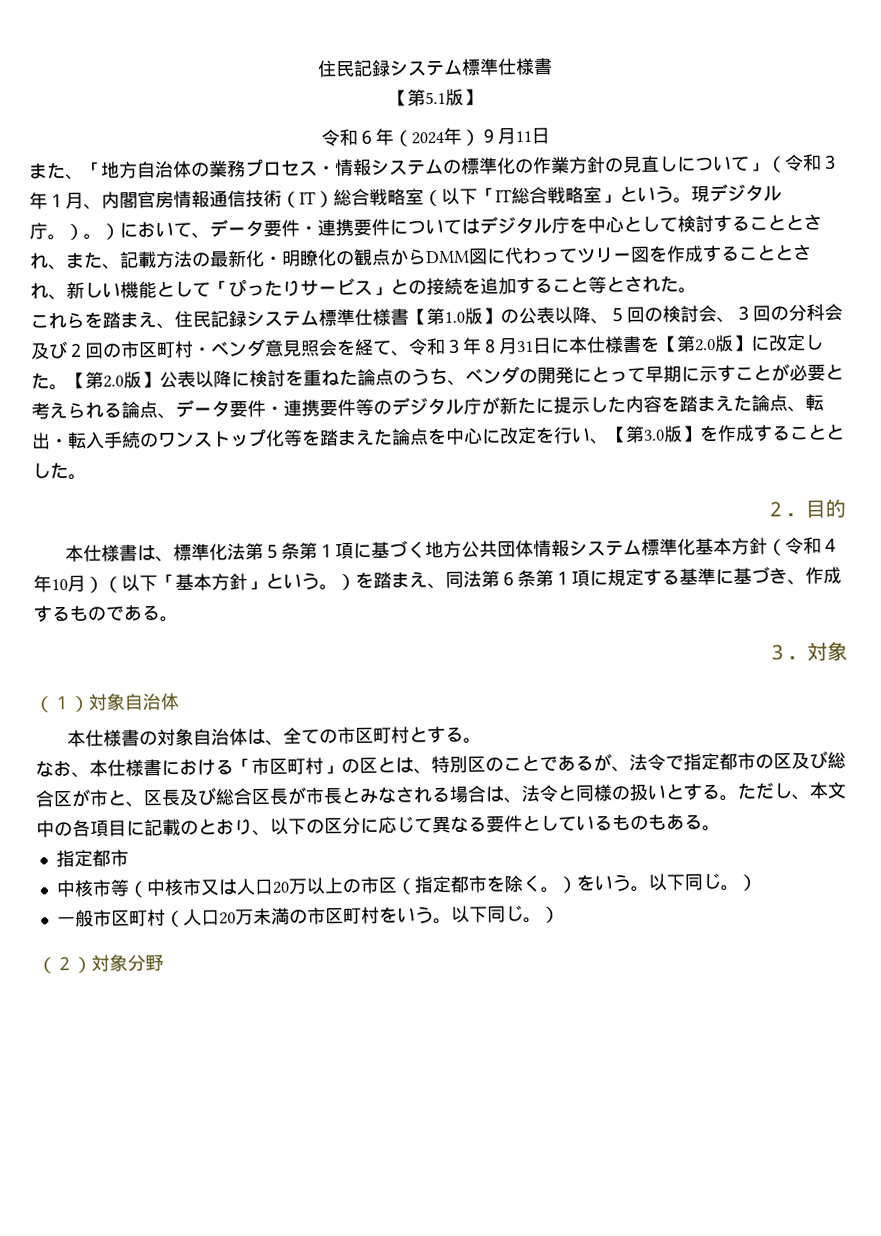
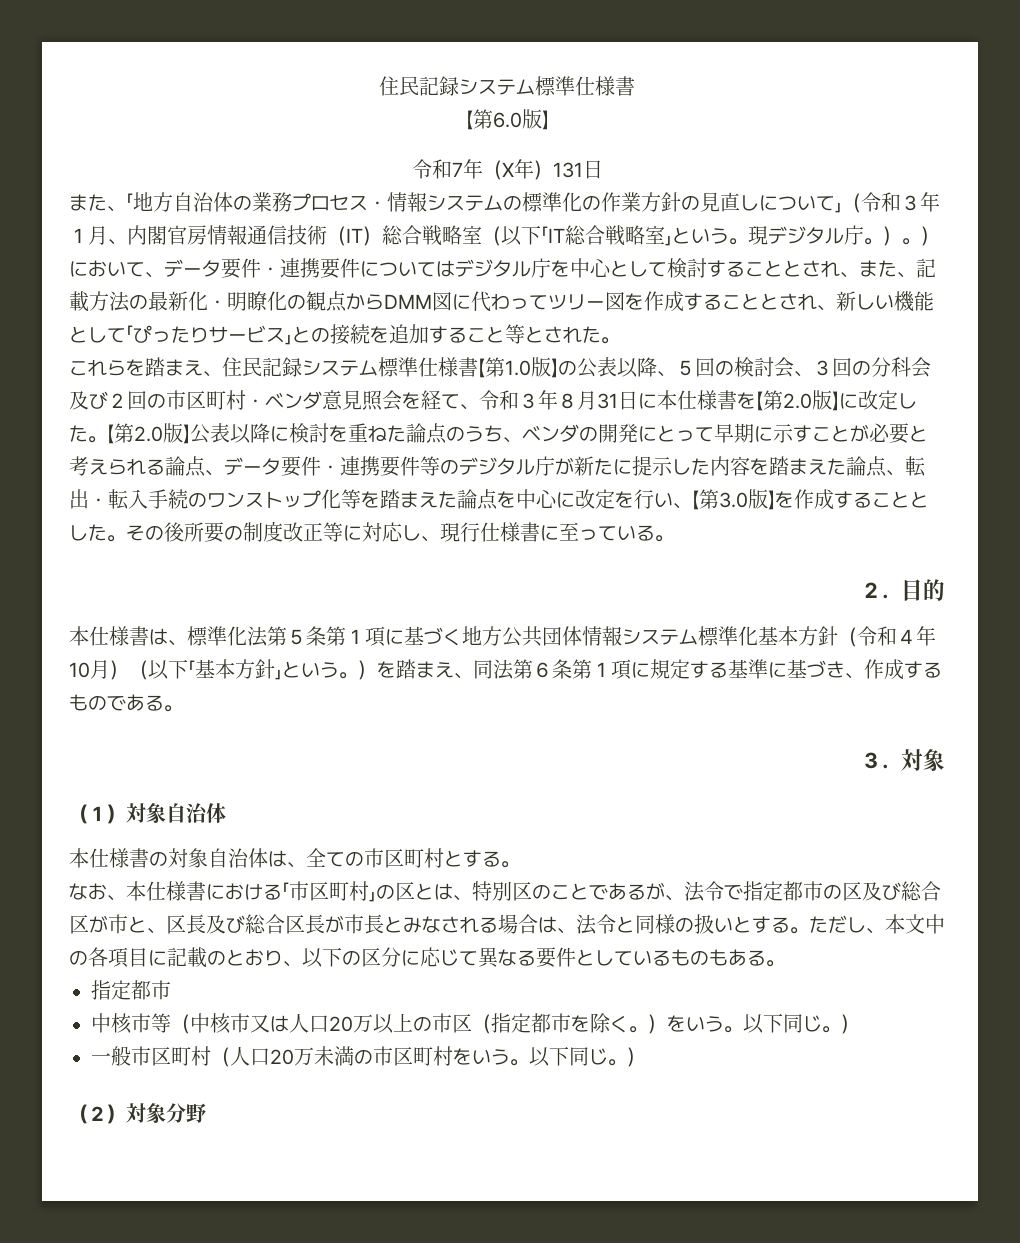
- 【第5.1版】
+ 【第6.0版】
- 令和６年（2024年）９月11日
+ 令和7年（X年）131日
+ その後所要の制度改正等に対応し、現行仕様書に至っている。

